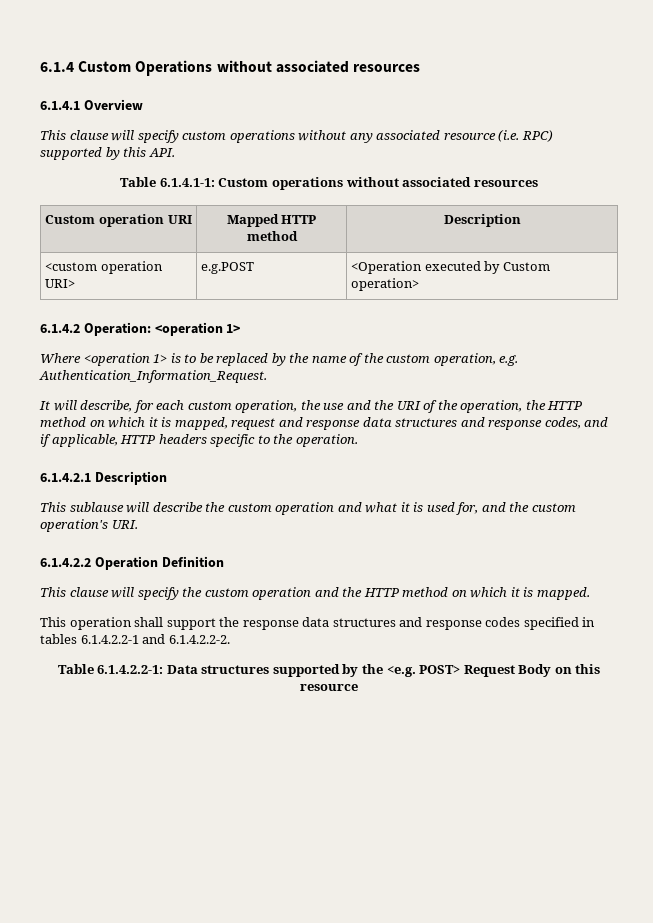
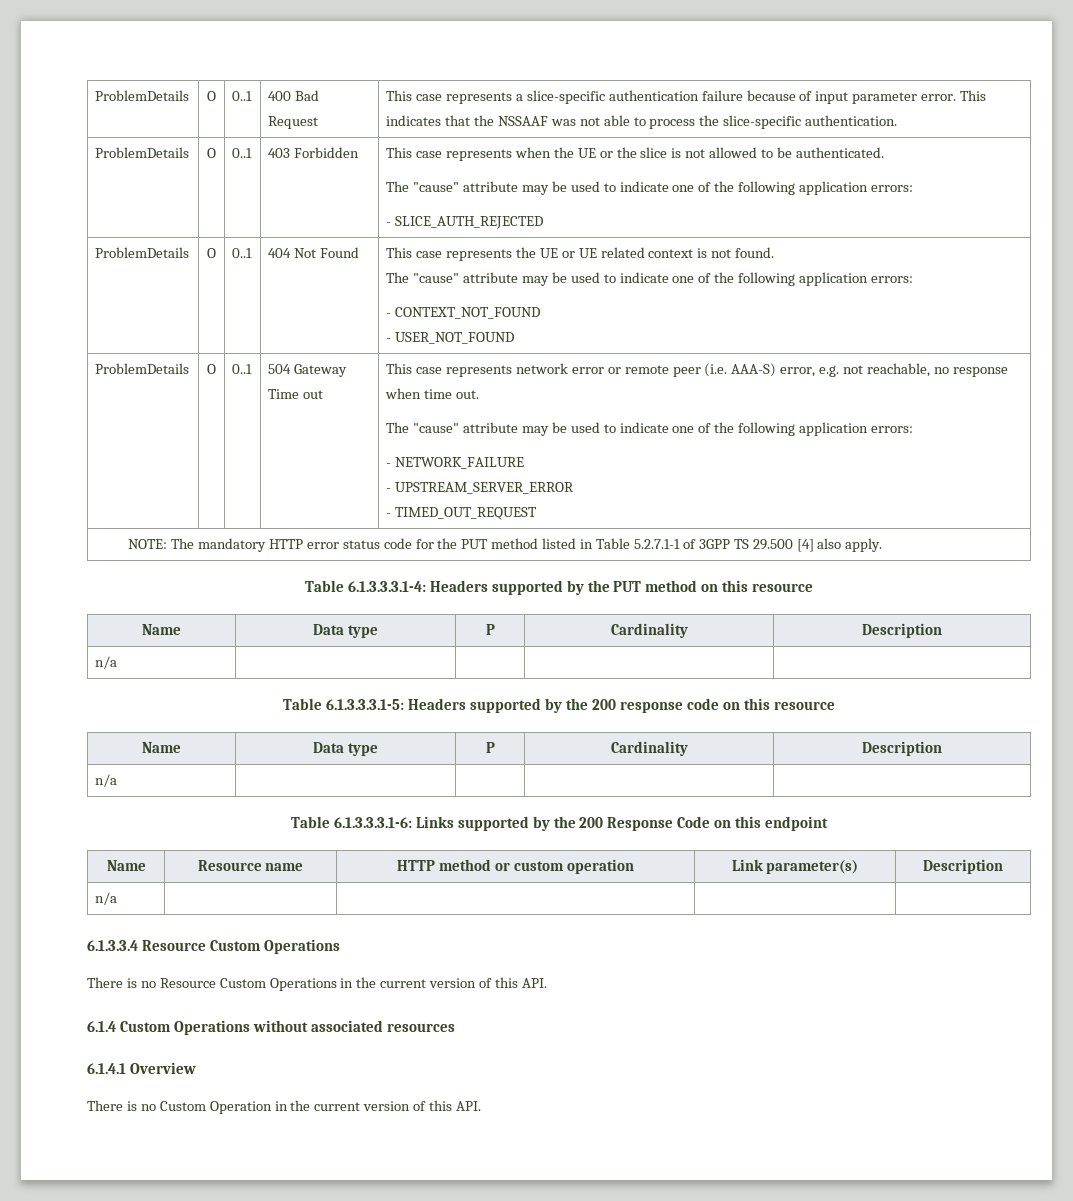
+ ProblemDetails | O | 0..1 | 400 Bad Request | This case represents a slice-specific authentication failure because of input parameter error. This indicates that the NSSAAF was not able to process the slice-specific authentication.
+ ProblemDetails | O | 0..1 | 403 Forbidden | This case represents when the UE or the slice is not allowed to be authenticated.
+ The "cause" attribute may be used to indicate one of the following application errors:
+ - SLICE_AUTH_REJECTED
+ ProblemDetails | O | 0..1 | 404 Not Found | This case represents the UE or UE related context is not found.
+ The "cause" attribute may be used to indicate one of the following application errors:
+ - CONTEXT_NOT_FOUND
+ - USER_NOT_FOUND
+ ProblemDetails | O | 0..1 | 504 Gateway Time out | This case represents network error or remote peer (i.e. AAA-S) error, e.g. not reachable, no response when time out.
+ The "cause" attribute may be used to indicate one of the following application errors:
+ - NETWORK_FAILURE
+ - UPSTREAM_SERVER_ERROR
+ - TIMED_OUT_REQUEST
+ NOTE: The mandatory HTTP error status code for the PUT method listed in Table 5.2.7.1-1 of 3GPP TS 29.500 [4] also apply.
+ Table 6.1.3.3.3.1-4: Headers supported by the PUT method on this resource
+ Name | Data type | P | Cardinality | Description
+ n/a | | | |
+ Table 6.1.3.3.3.1-5: Headers supported by the 200 response code on this resource
+ Name | Data type | P | Cardinality | Description
+ n/a | | | |
+ Table 6.1.3.3.3.1-6: Links supported by the 200 Response Code on this endpoint
+ Name | Resource name | HTTP method or custom operation | Link parameter(s) | Description
+ n/a | | | |
+ 6.1.3.3.4 Resource Custom Operations
+ There is no Resource Custom Operations in the current version of this API.
- This clause will specify custom operations without any associated resource (i.e. RPC) supported by this API.
- Table 6.1.4.1-1: Custom operations without associated resources
- Custom operation URI | Mapped HTTP method | Description
- <custom operation URI> | e.g.POST | <Operation executed by Custom operation>
- 6.1.4.2 Operation: <operation 1>
- Where <operation 1> is to be replaced by the name of the custom operation, e.g. Authentication_Information_Request.
- It will describe, for each custom operation, the use and the URI of the operation, the HTTP method on which it is mapped, request and response data structures and response codes, and if applicable, HTTP headers specific to the operation.
- 6.1.4.2.1 Description
- This sublause will describe the custom operation and what it is used for, and the custom operation's URI.
- 6.1.4.2.2 Operation Definition
- This clause will specify the custom operation and the HTTP method on which it is mapped.
- This operation shall support the response data structures and response codes specified in tables 6.1.4.2.2-1 and 6.1.4.2.2-2.
- Table 6.1.4.2.2-1: Data structures supported by the <e.g. POST> Request Body on this resource
+ There is no Custom Operation in the current version of this API.

